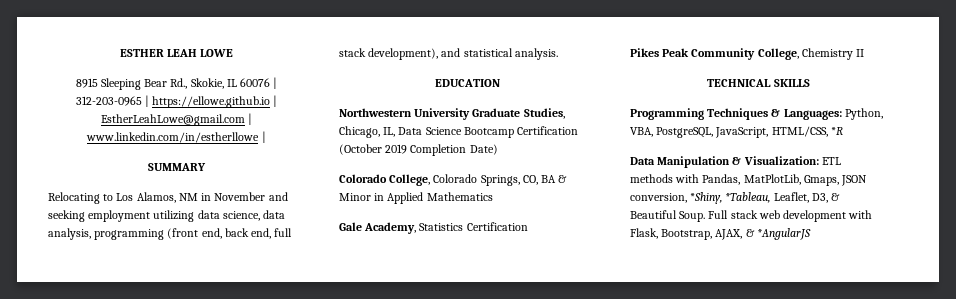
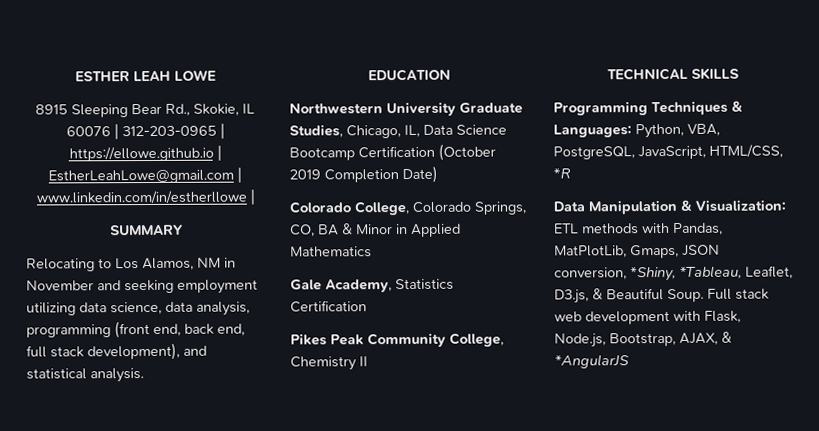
- Data Manipulation & Visualization: ETL methods with Pandas, MatPlotLib, Gmaps, JSON conversion, *Shiny, *Tableau, Leaflet, D3, & Beautiful Soup.
+ Data Manipulation & Visualization: ETL methods with Pandas, MatPlotLib, Gmaps, JSON conversion, *Shiny, *Tableau, Leaflet, D3.js, & Beautiful Soup.
- Full stack web development with Flask, Bootstrap, AJAX, & *AngularJS
+ Full stack web development with Flask, Node.js, Bootstrap, AJAX, & *AngularJS

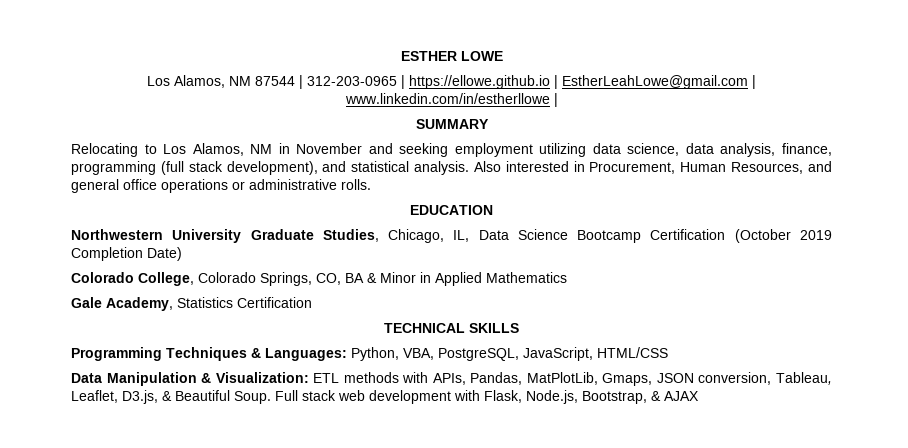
- ESTHER LEAH LOWE
+ ESTHER LOWE
- 8915 Sleeping Bear Rd., Skokie, IL 60076 | 312-203-0965 | https://ellowe.github.io | EstherLeahLowe@gmail.com | www.linkedin.com/in/estherllowe |
+ Los Alamos, NM 87544 | 312-203-0965 | https://ellowe.github.io | EstherLeahLowe@gmail.com | www.linkedin.com/in/estherllowe |
- Relocating to Los Alamos, NM in November and seeking employment utilizing data science, data analysis, programming (front end, back end, full stack development), and statistical analysis.
+ Relocating to Los Alamos, NM in November and seeking employment utilizing data science, data analysis, finance, programming (full stack development), and statistical analysis. Also interested in Procurement, Human Resources, and general office operations or administrative rolls.
- Pikes Peak Community College, Chemistry II
- Programming Techniques & Languages: Python, VBA, PostgreSQL, JavaScript, HTML/CSS, *R
+ Programming Techniques & Languages: Python, VBA, PostgreSQL, JavaScript, HTML/CSS
- Data Manipulation & Visualization: ETL methods with Pandas, MatPlotLib, Gmaps, JSON conversion, *Shiny, *Tableau, Leaflet, D3.js, & Beautiful Soup.
+ Data Manipulation & Visualization: ETL methods with APIs, Pandas, MatPlotLib, Gmaps, JSON conversion, Tableau, Leaflet, D3.js, & Beautiful Soup.
- Full stack web development with Flask, Node.js, Bootstrap, AJAX, & *AngularJS
+ Full stack web development with Flask, Node.js, Bootstrap, & AJAX

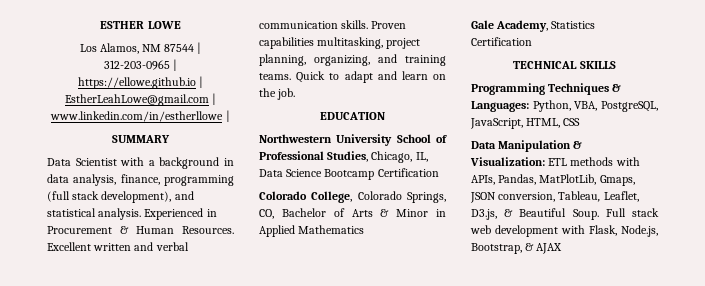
- Relocating to Los Alamos, NM in November and seeking employment utilizing data science, data analysis, finance, programming (full stack development), and statistical analysis.
+ Data Scientist with a background in data analysis, finance, programming (full stack development), and statistical analysis.
- Also interested in Procurement, Human Resources, and general office operations or administrative rolls.
+ Experienced in Procurement & Human Resources. Excellent written and verbal communication skills. Proven capabilities multitasking, project planning, organizing, and training teams. Quick to adapt and learn on the job.
- Northwestern University Graduate Studies, Chicago, IL, Data Science Bootcamp Certification (October 2019 Completion Date)
+ Northwestern University School of Professional Studies, Chicago, IL, Data Science Bootcamp Certification
- Colorado College, Colorado Springs, CO, BA & Minor in Applied Mathematics
+ Colorado College, Colorado Springs, CO, Bachelor of Arts & Minor in Applied Mathematics
- Programming Techniques & Languages: Python, VBA, PostgreSQL, JavaScript, HTML/CSS
+ Programming Techniques & Languages: Python, VBA, PostgreSQL, JavaScript, HTML, CSS

